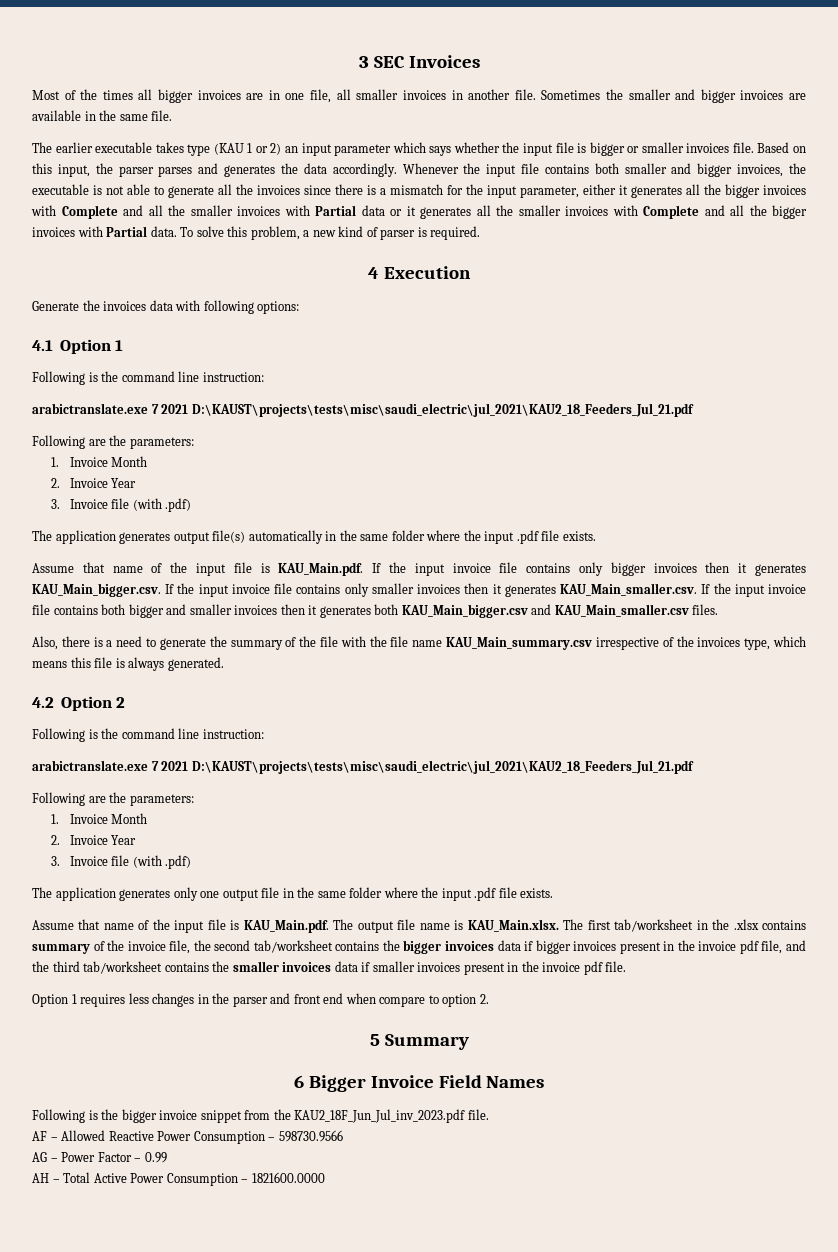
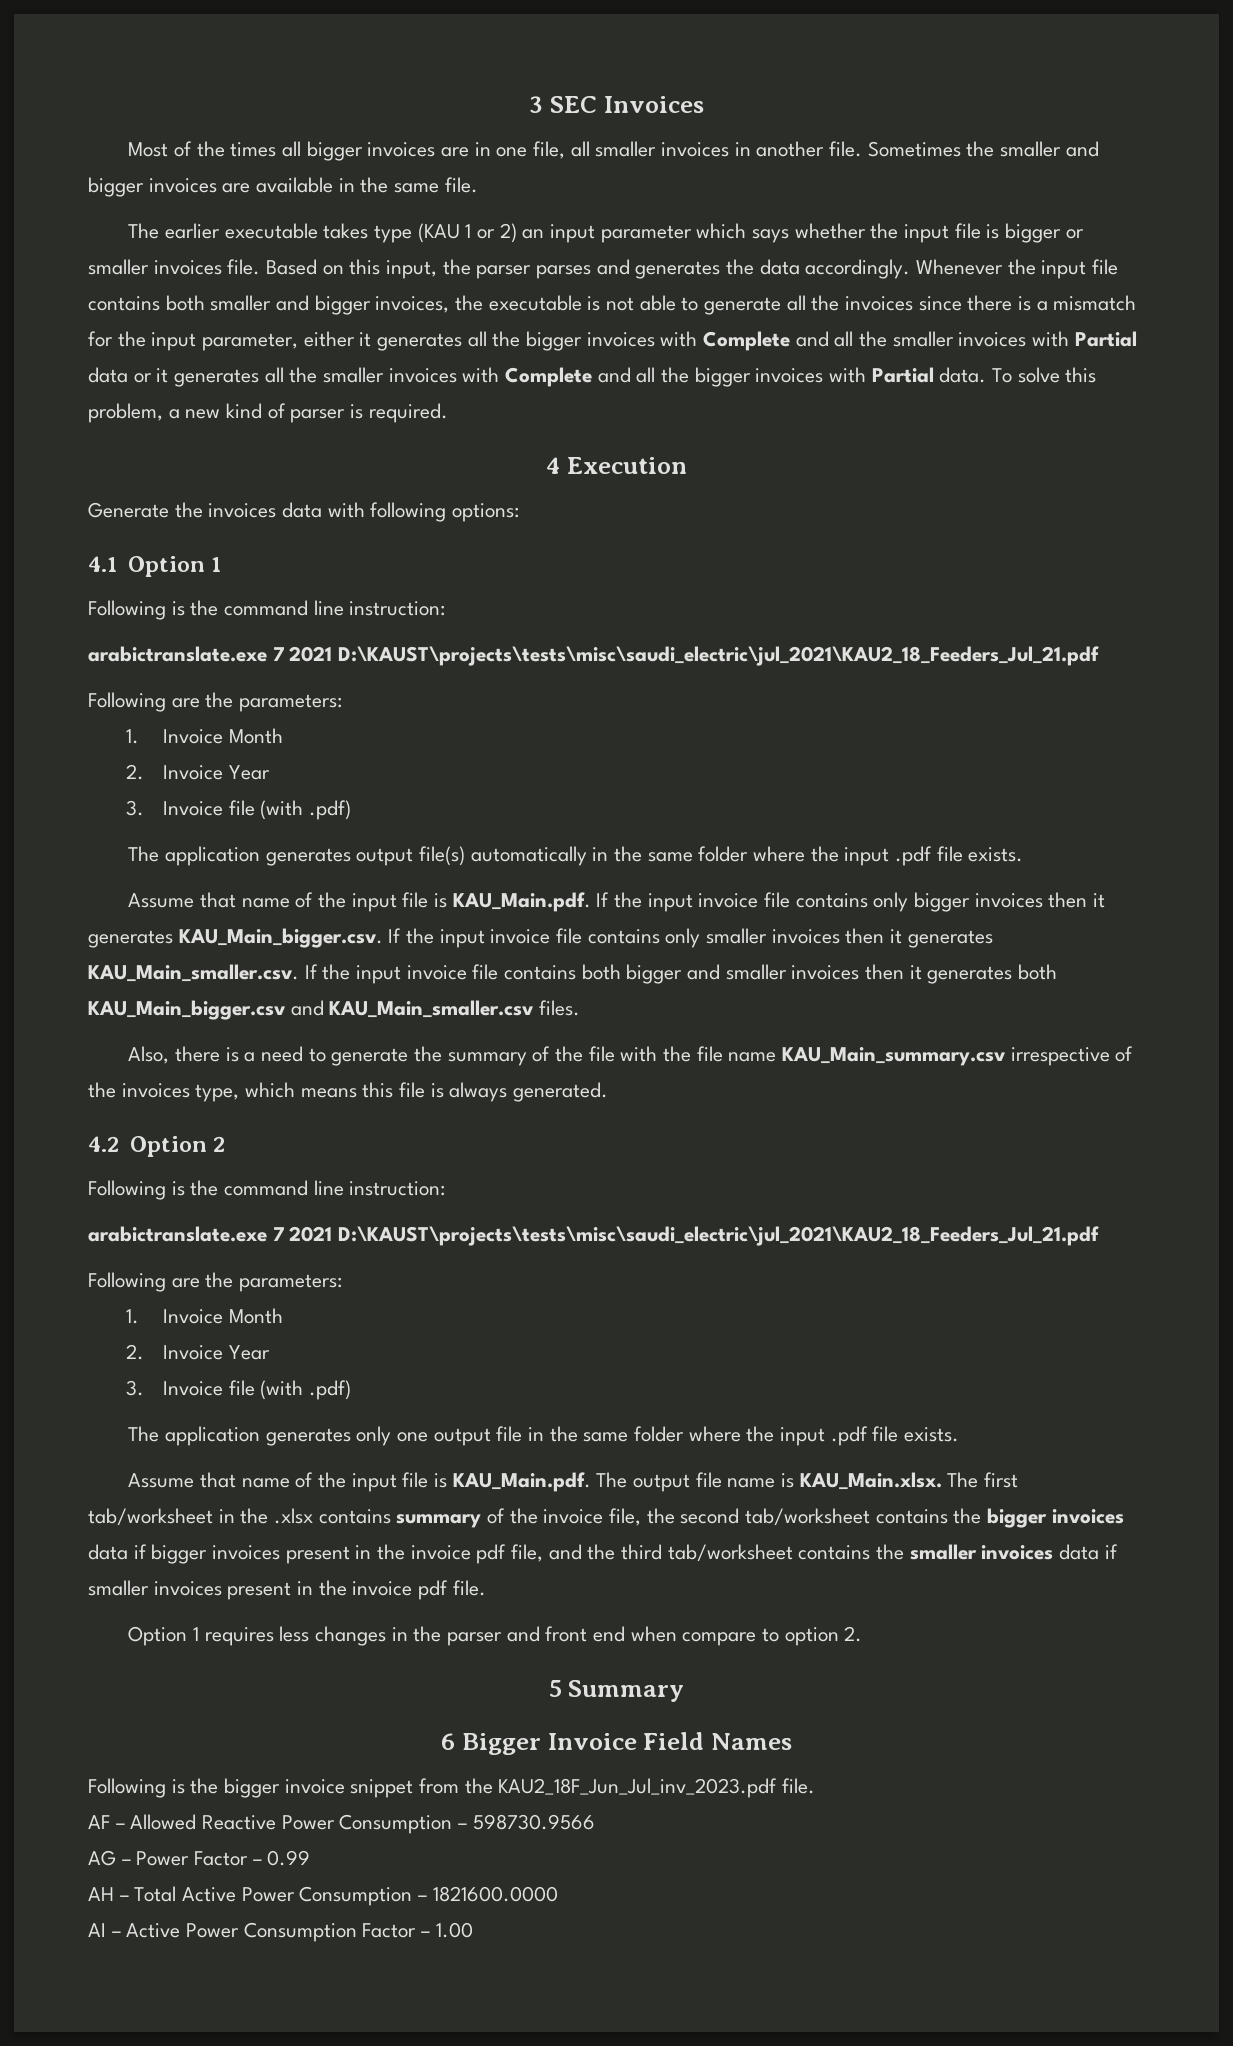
+ AI – Active Power Consumption Factor – 1.00

